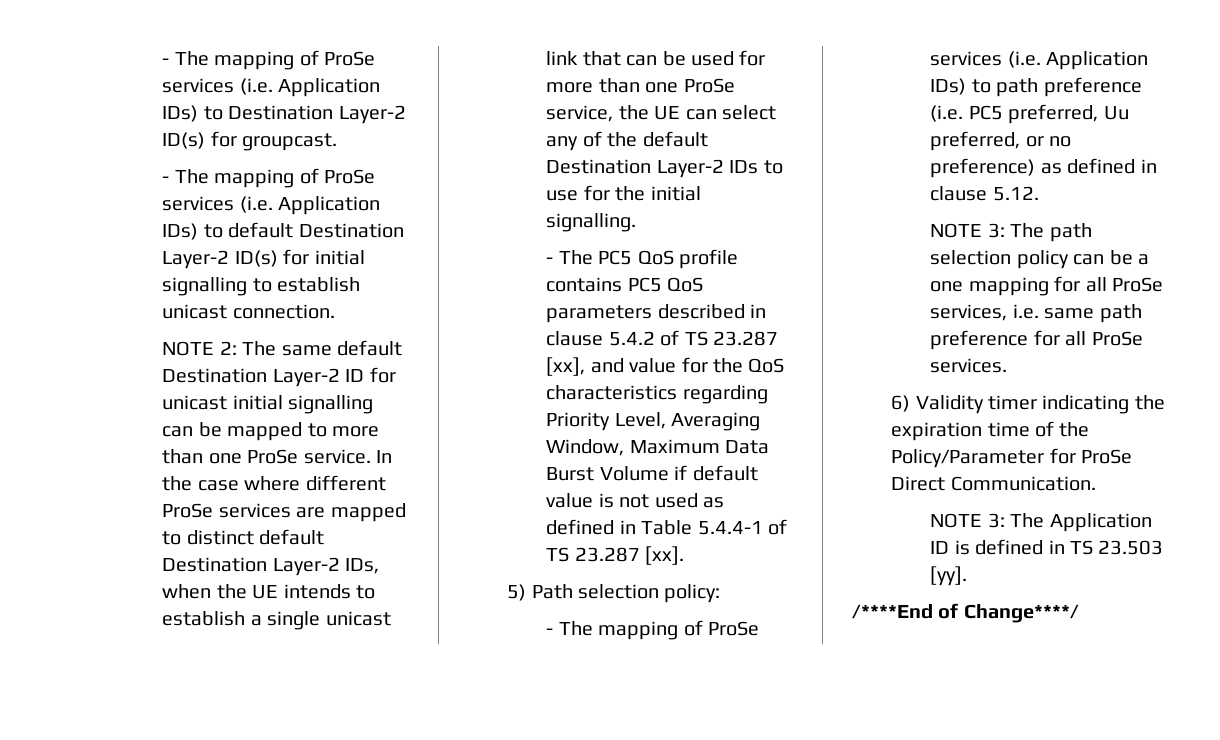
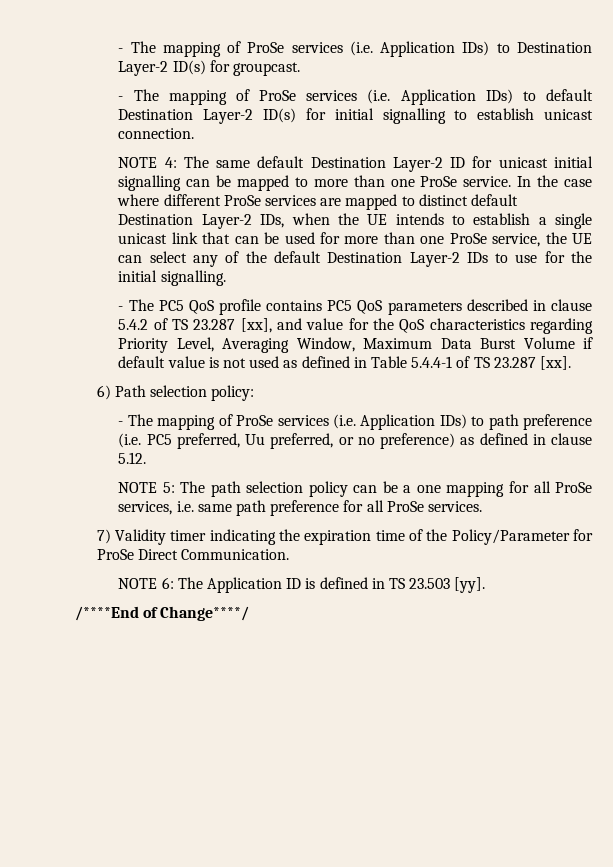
- NOTE 2: The same default Destination Layer-2 ID for unicast initial signalling can be mapped to more than one ProSe service.
+ NOTE 4: The same default Destination Layer-2 ID for unicast initial signalling can be mapped to more than one ProSe service.
- 5) Path selection policy:
+ 6) Path selection policy:
- NOTE 3: The path selection policy can be a one mapping for all ProSe services, i.e. same path preference for all ProSe services.
+ NOTE 5: The path selection policy can be a one mapping for all ProSe services, i.e. same path preference for all ProSe services.
- 6) Validity timer indicating the expiration time of the Policy/Parameter for ProSe Direct Communication.
+ 7) Validity timer indicating the expiration time of the Policy/Parameter for ProSe Direct Communication.
- NOTE 3: The Application ID is defined in TS 23.503 [yy].
+ NOTE 6: The Application ID is defined in TS 23.503 [yy].

